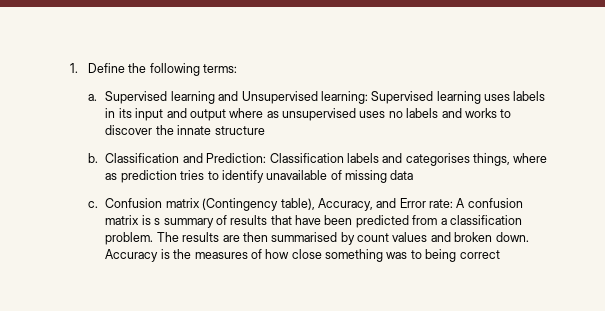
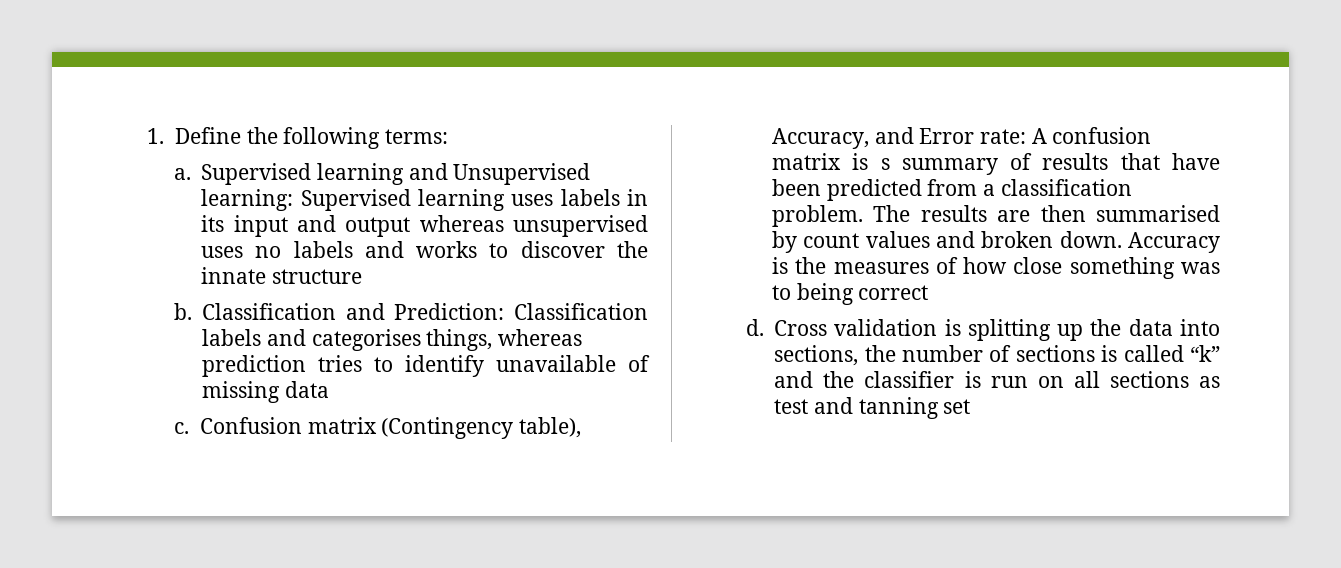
- Supervised learning and Unsupervised learning: Supervised learning uses labels in its input and output where as unsupervised uses no labels and works to discover the innate structure
+ Supervised learning and Unsupervised learning: Supervised learning uses labels in its input and output whereas unsupervised uses no labels and works to discover the innate structure
- Classification and Prediction: Classification labels and categorises things, where as prediction tries to identify unavailable of missing data
+ Classification and Prediction: Classification labels and categorises things, whereas prediction tries to identify unavailable of missing data
+ d. Cross validation is splitting up the data into sections, the number of sections is called “k” and the classifier is run on all sections as test and tanning set

